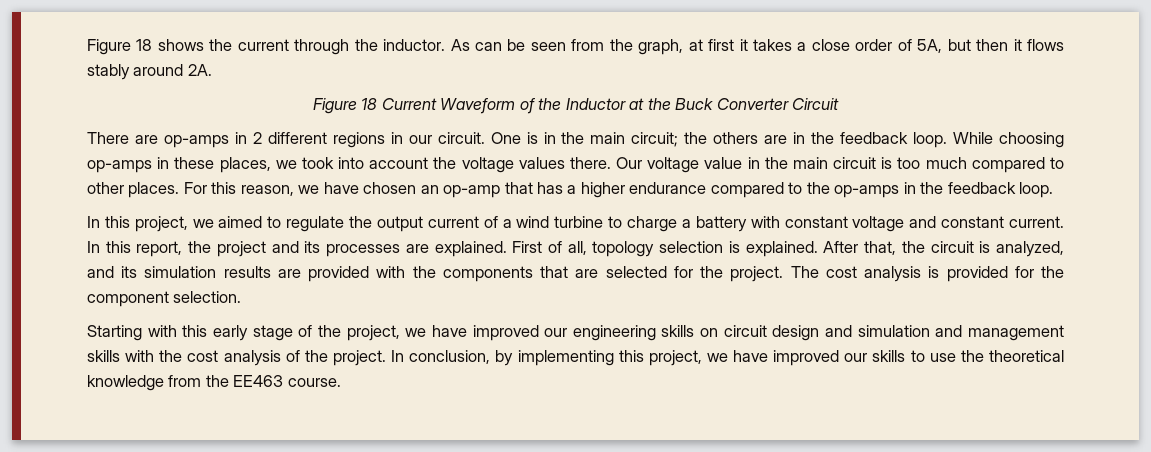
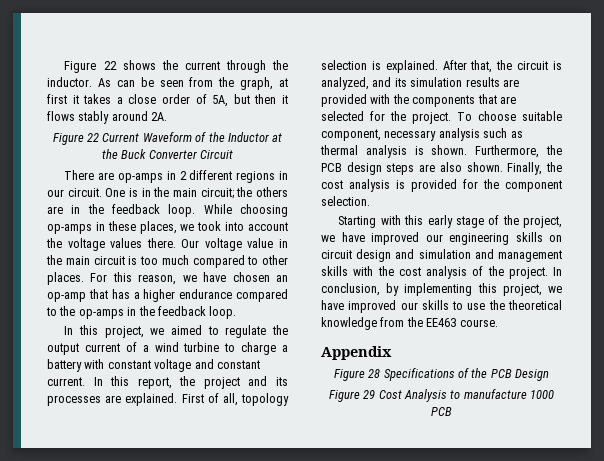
- Figure 18 shows the current through the inductor.
+ Figure 22 shows the current through the inductor.
- Figure 18 Current Waveform of the Inductor at the Buck Converter Circuit
+ Figure 22 Current Waveform of the Inductor at the Buck Converter Circuit
- The cost analysis is provided for the component selection.
+ To choose suitable component, necessary analysis such as thermal analysis is shown. Furthermore, the PCB design steps are also shown. Finally, the cost analysis is provided for the component selection.
+ Appendix
+ Figure 28 Specifications of the PCB Design
+ Figure 29 Cost Analysis to manufacture 1000 PCB

